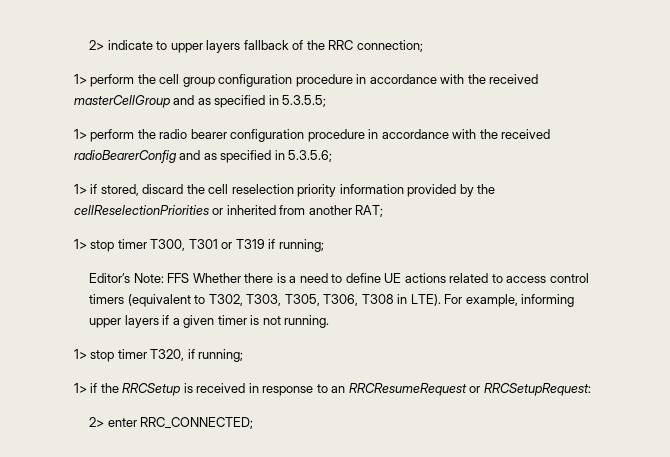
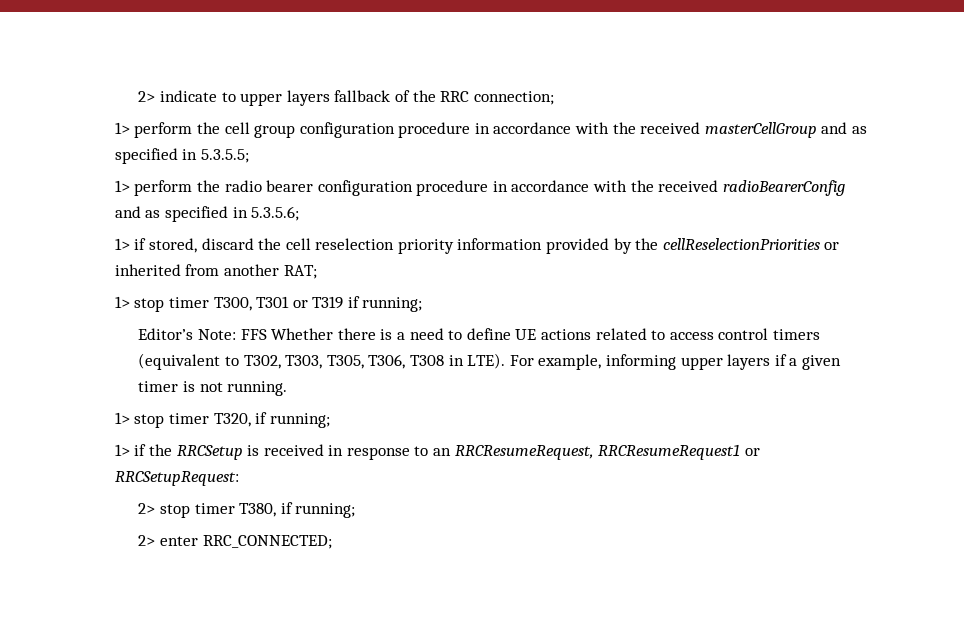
- 1> if the RRCSetup is received in response to an RRCResumeRequest or RRCSetupRequest:
+ 1> if the RRCSetup is received in response to an RRCResumeRequest, RRCResumeRequest1 or RRCSetupRequest:
+ 2> stop timer T380, if running;

